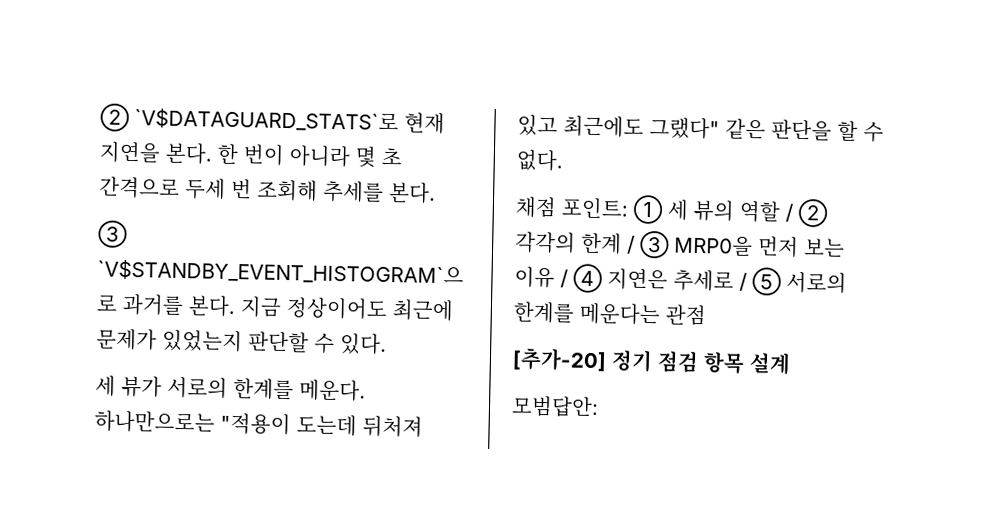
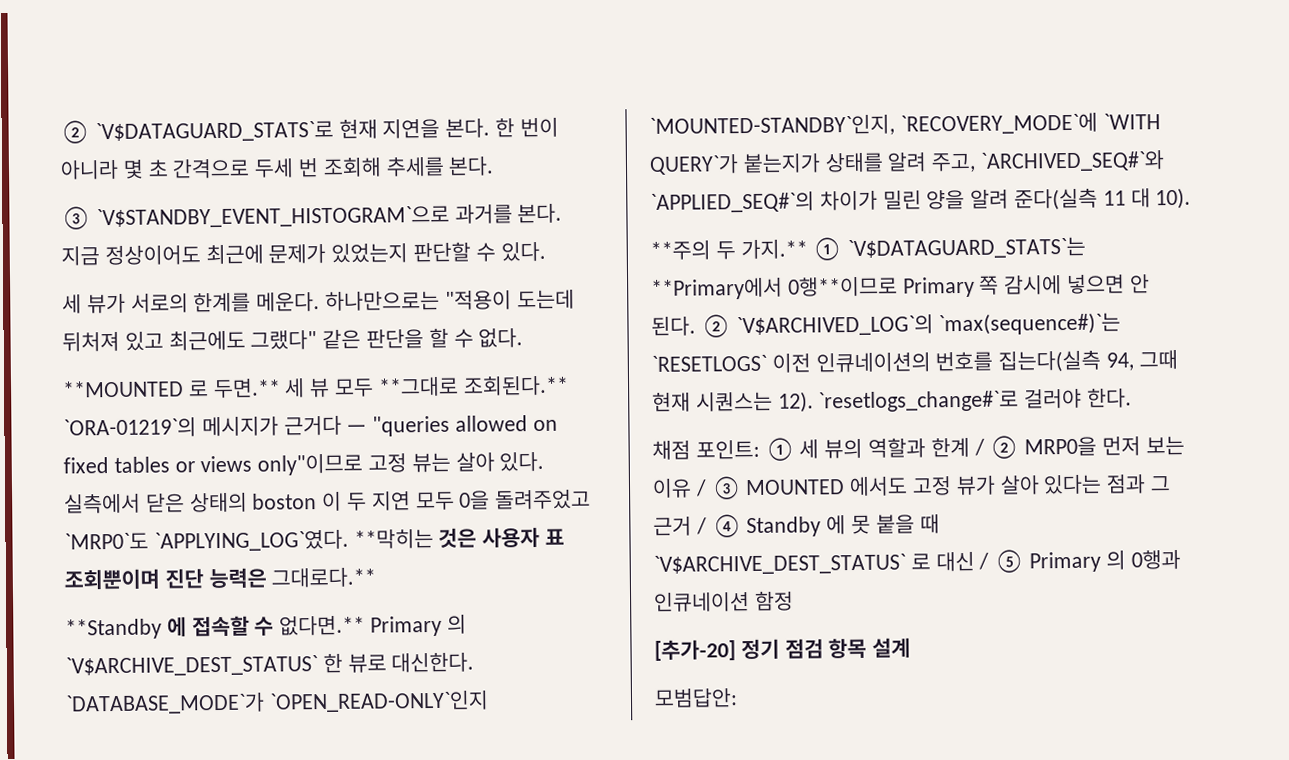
+ **MOUNTED 로 두면.** 세 뷰 모두 **그대로 조회된다.** `ORA-01219`의 메시지가 근거다 — "queries allowed on fixed tables or views only"이므로 고정 뷰는 살아 있다. 실측에서 닫은 상태의 boston 이 두 지연 모두 0을 돌려주었고 `MRP0`도 `APPLYING_LOG`였다. **막히는 것은 사용자 표 조회뿐이며 진단 능력은 그대로다.**
+ **Standby 에 접속할 수 없다면.** Primary 의 `V$ARCHIVE_DEST_STATUS` 한 뷰로 대신한다. `DATABASE_MODE`가 `OPEN_READ-ONLY`인지 `MOUNTED-STANDBY`인지, `RECOVERY_MODE`에 `WITH QUERY`가 붙는지가 상태를 알려 주고, `ARCHIVED_SEQ#`와 `APPLIED_SEQ#`의 차이가 밀린 양을 알려 준다(실측 11 대 10).
+ **주의 두 가지.** ① `V$DATAGUARD_STATS`는 **Primary에서 0행**이므로 Primary 쪽 감시에 넣으면 안 된다. ② `V$ARCHIVED_LOG`의 `max(sequence#)`는 `RESETLOGS` 이전 인큐네이션의 번호를 집는다(실측 94, 그때 현재 시퀀스는 12). `resetlogs_change#`로 걸러야 한다.
- 채점 포인트: ① 세 뷰의 역할 / ② 각각의 한계 / ③ MRP0을 먼저 보는 이유 / ④ 지연은 추세로 / ⑤ 서로의 한계를 메운다는 관점
+ 채점 포인트: ① 세 뷰의 역할과 한계 / ② MRP0을 먼저 보는 이유 / ③ MOUNTED 에서도 고정 뷰가 살아 있다는 점과 그 근거 / ④ Standby 에 못 붙을 때 `V$ARCHIVE_DEST_STATUS` 로 대신 / ⑤ Primary 의 0행과 인큐네이션 함정

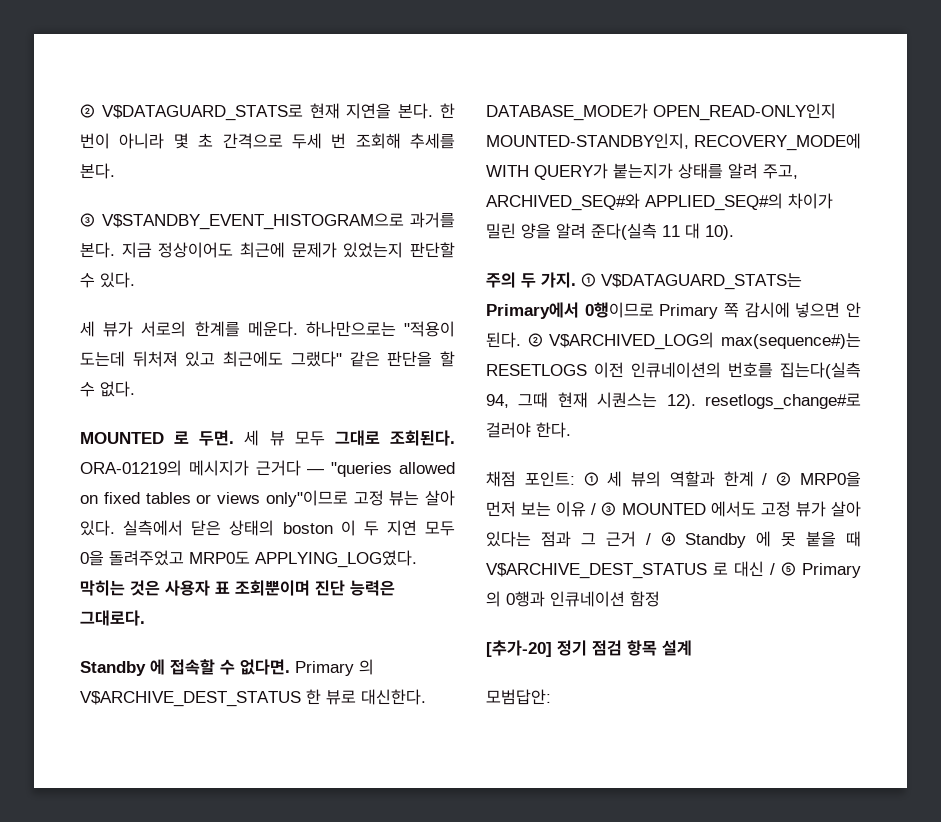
- ② `V$DATAGUARD_STATS`로 현재 지연을 본다.
+ ② V$DATAGUARD_STATS로 현재 지연을 본다.
- ③ `V$STANDBY_EVENT_HISTOGRAM`으로 과거를 본다.
+ ③ V$STANDBY_EVENT_HISTOGRAM으로 과거를 본다.
- **MOUNTED 로 두면.** 세 뷰 모두 **그대로 조회된다.** `ORA-01219`의 메시지가 근거다 — "queries allowed on fixed tables or views only"이므로 고정 뷰는 살아 있다.
+ MOUNTED 로 두면. 세 뷰 모두 그대로 조회된다. ORA-01219의 메시지가 근거다 — "queries allowed on fixed tables or views only"이므로 고정 뷰는 살아 있다.
- 실측에서 닫은 상태의 boston 이 두 지연 모두 0을 돌려주었고 `MRP0`도 `APPLYING_LOG`였다. **막히는 것은 사용자 표 조회뿐이며 진단 능력은 그대로다.**
- **Standby 에 접속할 수 없다면.** Primary 의 `V$ARCHIVE_DEST_STATUS` 한 뷰로 대신한다.
+ 실측에서 닫은 상태의 boston 이 두 지연 모두 0을 돌려주었고 MRP0도 APPLYING_LOG였다. 막히는 것은 사용자 표 조회뿐이며 진단 능력은 그대로다.
+ Standby 에 접속할 수 없다면. Primary 의 V$ARCHIVE_DEST_STATUS 한 뷰로 대신한다.
- `DATABASE_MODE`가 `OPEN_READ-ONLY`인지 `MOUNTED-STANDBY`인지, `RECOVERY_MODE`에 `WITH QUERY`가 붙는지가 상태를 알려 주고, `ARCHIVED_SEQ#`와 `APPLIED_SEQ#`의 차이가 밀린 양을 알려 준다(실측 11 대 10).
+ DATABASE_MODE가 OPEN_READ-ONLY인지 MOUNTED-STANDBY인지, RECOVERY_MODE에 WITH QUERY가 붙는지가 상태를 알려 주고, ARCHIVED_SEQ#와 APPLIED_SEQ#의 차이가 밀린 양을 알려 준다(실측 11 대 10).
- **주의 두 가지.** ① `V$DATAGUARD_STATS`는 **Primary에서 0행**이므로 Primary 쪽 감시에 넣으면 안 된다.
+ 주의 두 가지. ① V$DATAGUARD_STATS는 Primary에서 0행이므로 Primary 쪽 감시에 넣으면 안 된다.
- ② `V$ARCHIVED_LOG`의 `max(sequence#)`는 `RESETLOGS` 이전 인큐네이션의 번호를 집는다(실측 94, 그때 현재 시퀀스는 12). `resetlogs_change#`로 걸러야 한다.
+ ② V$ARCHIVED_LOG의 max(sequence#)는 RESETLOGS 이전 인큐네이션의 번호를 집는다(실측 94, 그때 현재 시퀀스는 12). resetlogs_change#로 걸러야 한다.
- 채점 포인트: ① 세 뷰의 역할과 한계 / ② MRP0을 먼저 보는 이유 / ③ MOUNTED 에서도 고정 뷰가 살아 있다는 점과 그 근거 / ④ Standby 에 못 붙을 때 `V$ARCHIVE_DEST_STATUS` 로 대신 / ⑤ Primary 의 0행과 인큐네이션 함정
+ 채점 포인트: ① 세 뷰의 역할과 한계 / ② MRP0을 먼저 보는 이유 / ③ MOUNTED 에서도 고정 뷰가 살아 있다는 점과 그 근거 / ④ Standby 에 못 붙을 때 V$ARCHIVE_DEST_STATUS 로 대신 / ⑤ Primary 의 0행과 인큐네이션 함정

